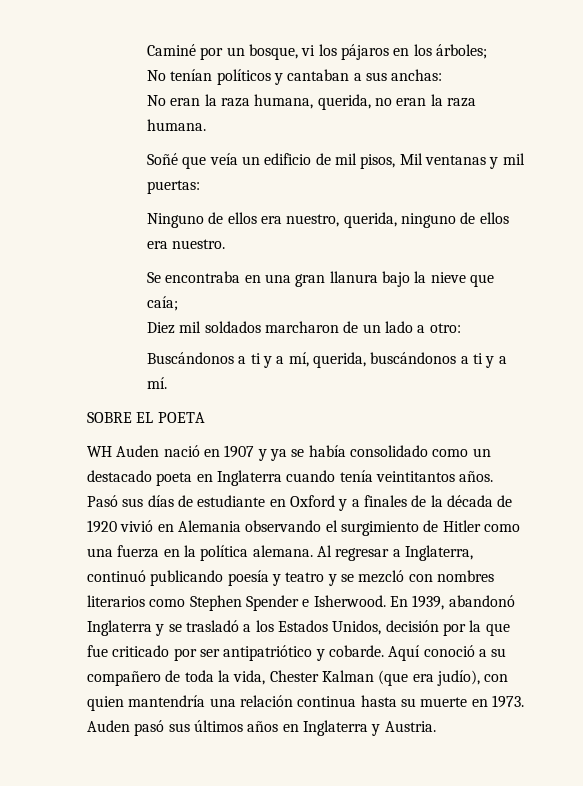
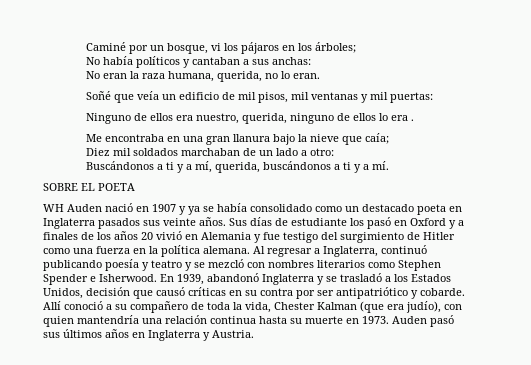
- No tenían políticos y cantaban a sus anchas:
+ No había políticos y cantaban a sus anchas:
- No eran la raza humana, querida, no eran la raza humana.
+ No eran la raza humana, querida, no lo eran.
- Soñé que veía un edificio de mil pisos, Mil ventanas y mil puertas:
+ Soñé que veía un edificio de mil pisos, mil ventanas y mil puertas:
- Ninguno de ellos era nuestro, querida, ninguno de ellos era nuestro.
- Se encontraba en una gran llanura bajo la nieve que caía;
+ Ninguno de ellos era nuestro, querida, ninguno de ellos lo era .
+ Me encontraba en una gran llanura bajo la nieve que caía;
- Diez mil soldados marcharon de un lado a otro:
+ Diez mil soldados marchaban de un lado a otro:
- WH Auden nació en 1907 y ya se había consolidado como un destacado poeta en Inglaterra cuando tenía veintitantos años. Pasó sus días de estudiante en Oxford y a finales de la década de 1920 vivió en Alemania observando el surgimiento de Hitler como una fuerza en la política alemana.
+ WH Auden nació en 1907 y ya se había consolidado como un destacado poeta en Inglaterra pasados sus veinte años. Sus días de estudiante los pasó en Oxford y a finales de los años 20 vivió en Alemania y fue testigo del surgimiento de Hitler como una fuerza en la política alemana.
- En 1939, abandonó Inglaterra y se trasladó a los Estados Unidos, decisión por la que fue criticado por ser antipatriótico y cobarde.
+ En 1939, abandonó Inglaterra y se trasladó a los Estados Unidos, decisión que causó críticas en su contra por ser antipatriótico y cobarde.
- Aquí conoció a su compañero de toda la vida, Chester Kalman (que era judío), con quien mantendría una relación continua hasta su muerte en 1973.
+ Allí conoció a su compañero de toda la vida, Chester Kalman (que era judío), con quien mantendría una relación continua hasta su muerte en 1973.

